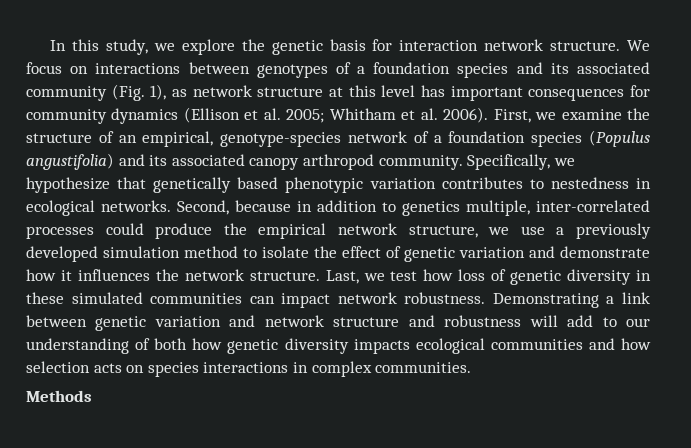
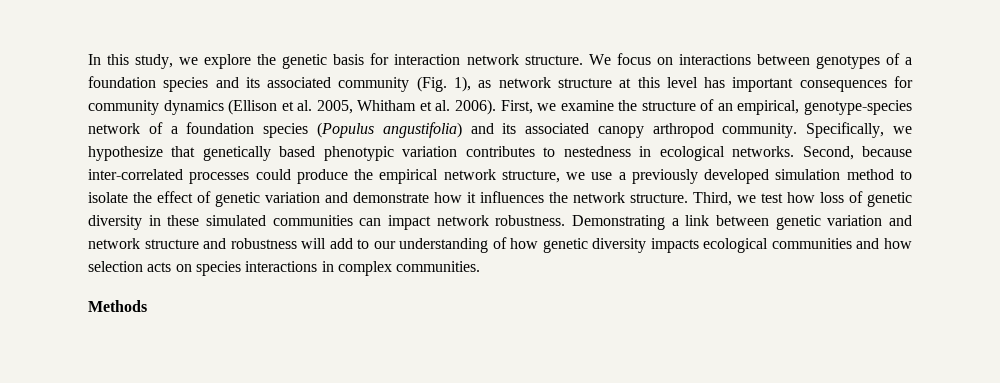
- We focus on interactions between genotypes of a foundation species and its associated community (Fig. 1), as network structure at this level has important consequences for community dynamics (Ellison et al. 2005; Whitham et al. 2006).
+ We focus on interactions between genotypes of a foundation species and its associated community (Fig. 1), as network structure at this level has important consequences for community dynamics (Ellison et al. 2005, Whitham et al. 2006).
- Second, because in addition to genetics multiple, inter-correlated processes could produce the empirical network structure, we use a previously developed simulation method to isolate the effect of genetic variation and demonstrate how it influences the network structure.
+ Second, because inter-correlated processes could produce the empirical network structure, we use a previously developed simulation method to isolate the effect of genetic variation and demonstrate how it influences the network structure.
- Last, we test how loss of genetic diversity in these simulated communities can impact network robustness.
+ Third, we test how loss of genetic diversity in these simulated communities can impact network robustness.
- Demonstrating a link between genetic variation and network structure and robustness will add to our understanding of both how genetic diversity impacts ecological communities and how selection acts on species interactions in complex communities.
+ Demonstrating a link between genetic variation and network structure and robustness will add to our understanding of how genetic diversity impacts ecological communities and how selection acts on species interactions in complex communities.

